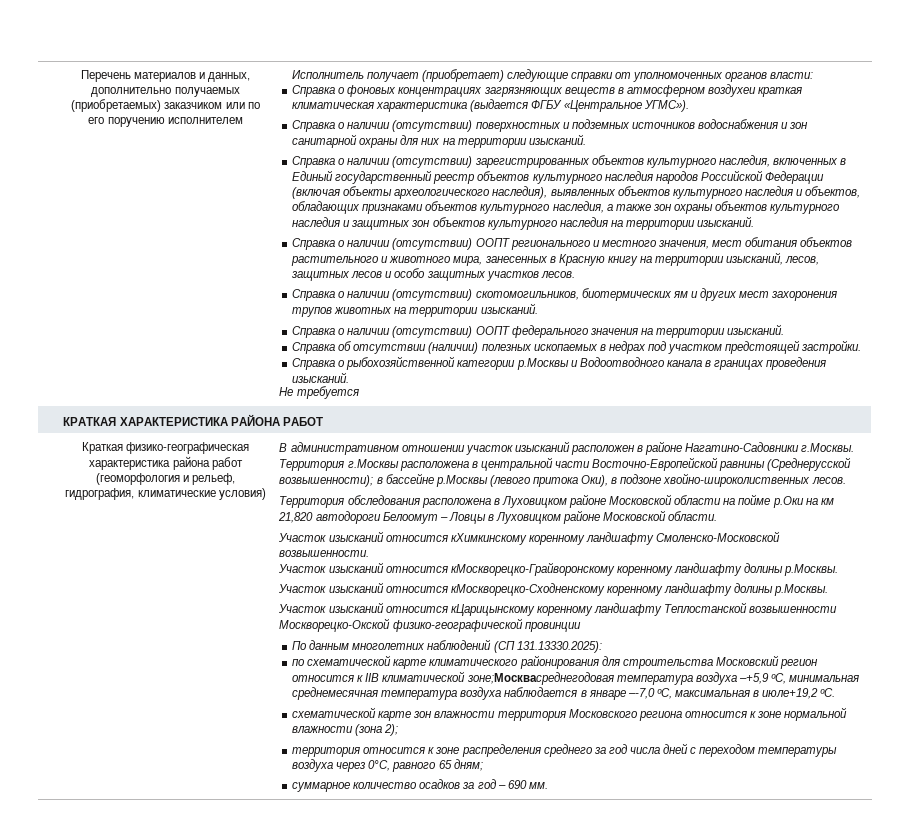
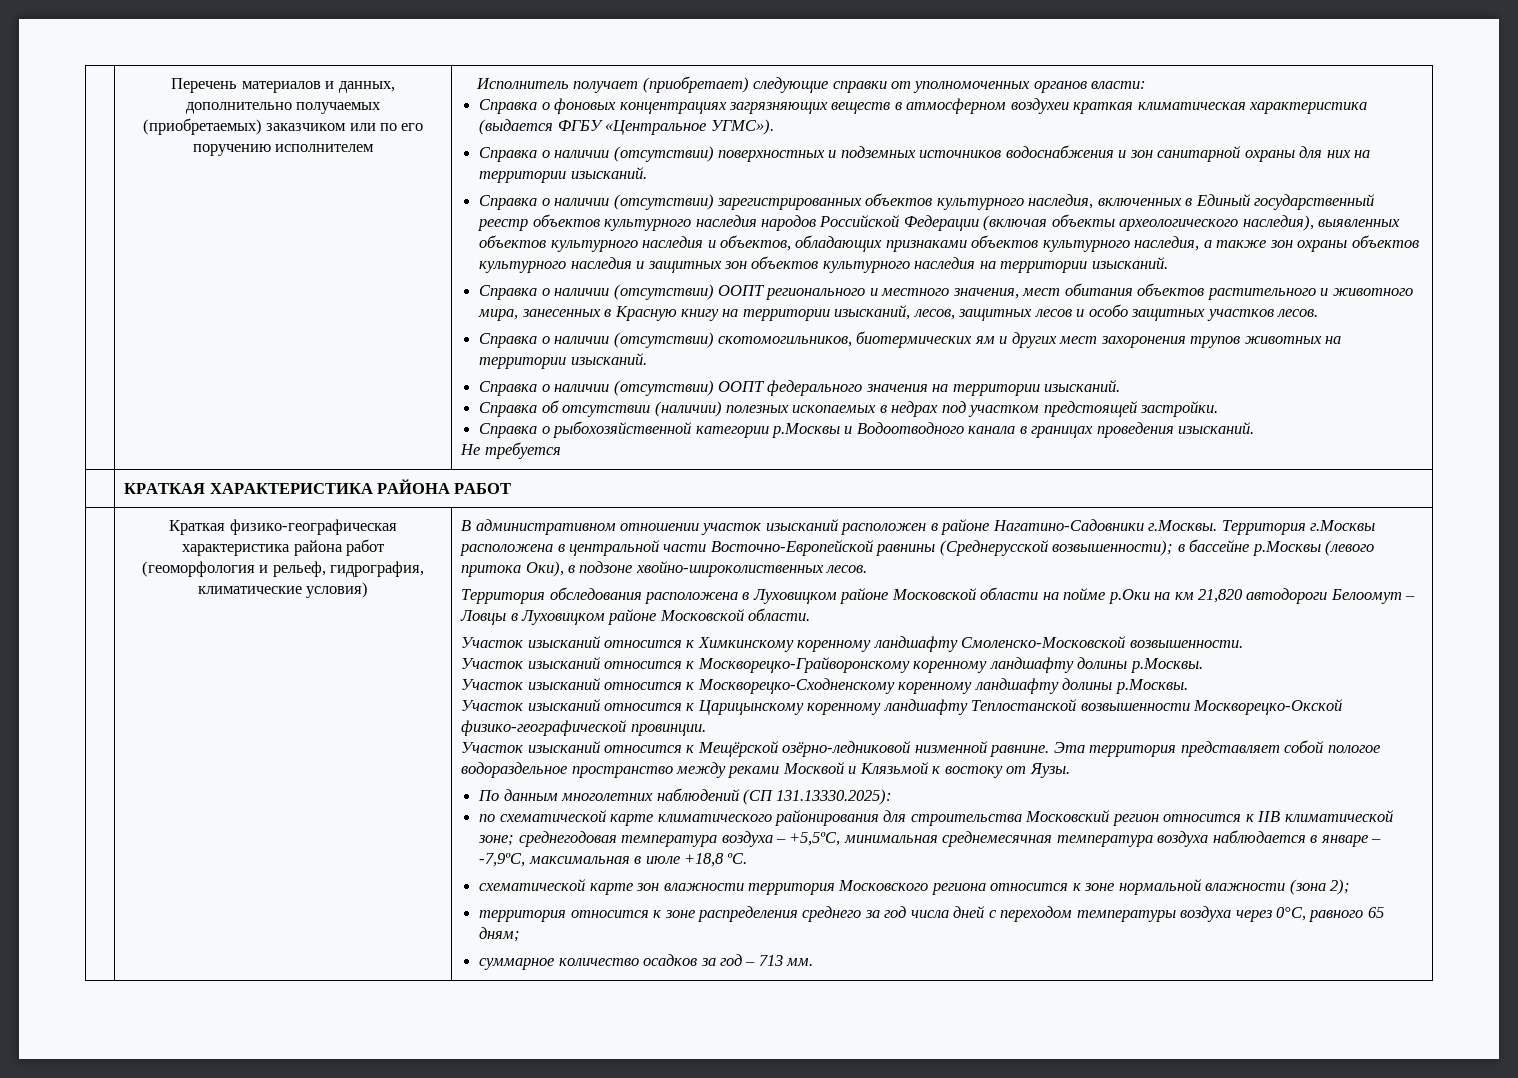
- Участок изысканий относится кХимкинскому коренному ландшафту Смоленско-Московской возвышенности.
+ Участок изысканий относится к Химкинскому коренному ландшафту Смоленско-Московской возвышенности.
- Участок изысканий относится кМоскворецко-Грайворонскому коренному ландшафту долины р.Москвы.
- Участок изысканий относится кМоскворецко-Сходненскому коренному ландшафту долины р.Москвы.
- Участок изысканий относится кЦарицынскому коренному ландшафту Теплостанской возвышенности Москворецко-Окской физико-географической провинции
+ Участок изысканий относится к Москворецко-Грайворонскому коренному ландшафту долины р.Москвы.
+ Участок изысканий относится к Москворецко-Сходненскому коренному ландшафту долины р.Москвы.
+ Участок изысканий относится к Царицынскому коренному ландшафту Теплостанской возвышенности Москворецко-Окской физико-географической провинции.
+ Участок изысканий относится к Мещёрской озёрно-ледниковой низменной равнине. Эта территория представляет собой пологое водораздельное пространство между реками Москвой и Клязьмой к востоку от Яузы.
- по схематической карте климатического районирования для строительства Московский регион относится к IIВ климатической зоне;Москвасреднегодовая температура воздуха –+5,9 ºС, минимальная среднемесячная температура воздуха наблюдается в январе –-7,0 ºС, максимальная в июле+19,2 ºС.
+ по схематической карте климатического районирования для строительства Московский регион относится к IIВ климатической зоне; среднегодовая температура воздуха – +5,5ºС, минимальная среднемесячная температура воздуха наблюдается в январе – -7,9ºС, максимальная в июле +18,8 ºС.
- суммарное количество осадков за год – 690 мм.
+ суммарное количество осадков за год – 713 мм.

